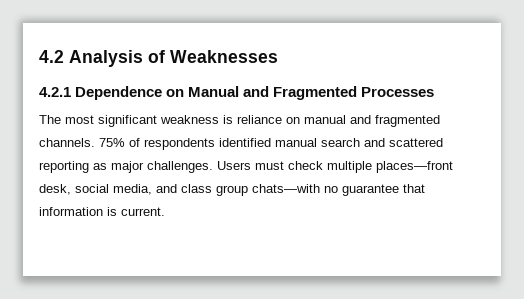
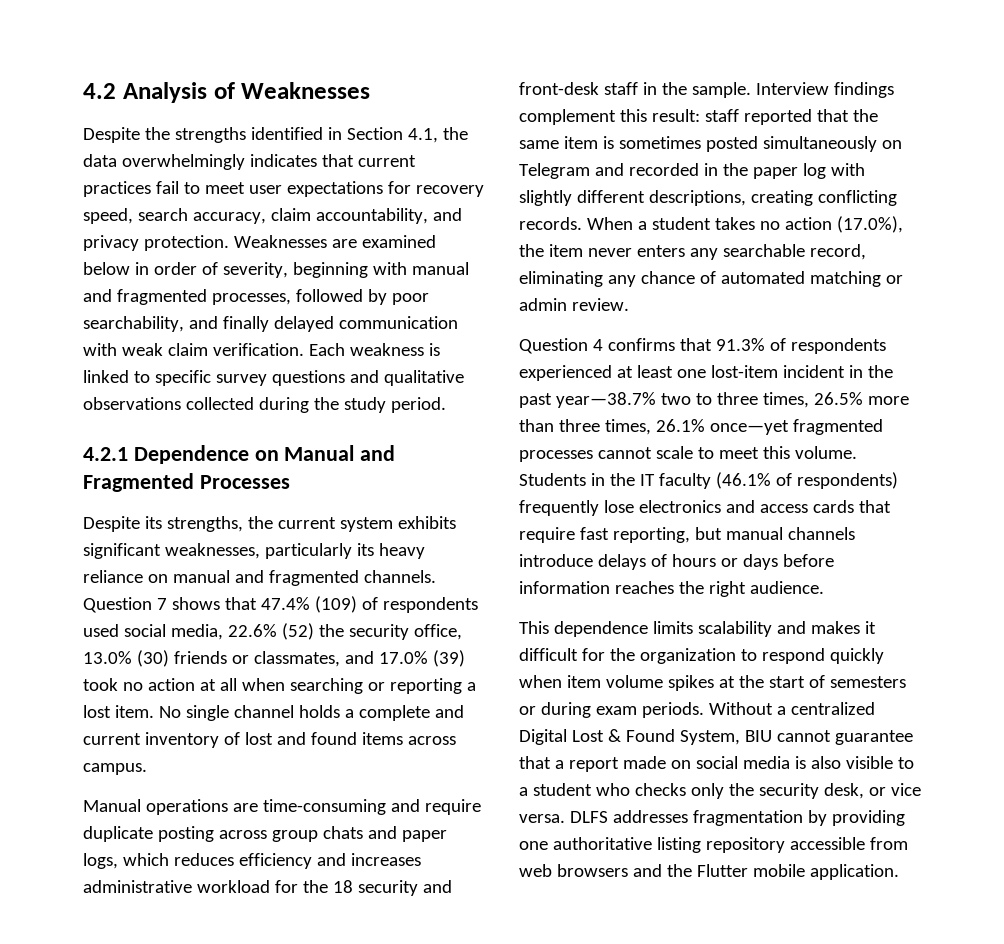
+ Despite the strengths identified in Section 4.1, the data overwhelmingly indicates that current practices fail to meet user expectations for recovery speed, search accuracy, claim accountability, and privacy protection. Weaknesses are examined below in order of severity, beginning with manual and fragmented processes, followed by poor searchability, and finally delayed communication with weak claim verification. Each weakness is linked to specific survey questions and qualitative observations collected during the study period.
- The most significant weakness is reliance on manual and fragmented channels.
+ Despite its strengths, the current system exhibits significant weaknesses, particularly its heavy reliance on manual and fragmented channels.
- 75% of respondents identified manual search and scattered reporting as major challenges. Users must check multiple places—front desk, social media, and class group chats—with no guarantee that information is current.
+ Question 7 shows that 47.4% (109) of respondents used social media, 22.6% (52) the security office, 13.0% (30) friends or classmates, and 17.0% (39) took no action at all when searching or reporting a lost item. No single channel holds a complete and current inventory of lost and found items across campus.
+ Manual operations are time-consuming and require duplicate posting across group chats and paper logs, which reduces efficiency and increases administrative workload for the 18 security and front-desk staff in the sample. Interview findings complement this result: staff reported that the same item is sometimes posted simultaneously on Telegram and recorded in the paper log with slightly different descriptions, creating conflicting records. When a student takes no action (17.0%), the item never enters any searchable record, eliminating any chance of automated matching or admin review.
+ Question 4 confirms that 91.3% of respondents experienced at least one lost-item incident in the past year—38.7% two to three times, 26.5% more than three times, 26.1% once—yet fragmented processes cannot scale to meet this volume. Students in the IT faculty (46.1% of respondents) frequently lose electronics and access cards that require fast reporting, but manual channels introduce delays of hours or days before information reaches the right audience.
+ This dependence limits scalability and makes it difficult for the organization to respond quickly when item volume spikes at the start of semesters or during exam periods. Without a centralized Digital Lost & Found System, BIU cannot guarantee that a report made on social media is also visible to a student who checks only the security desk, or vice versa. DLFS addresses fragmentation by providing one authoritative listing repository accessible from web browsers and the Flutter mobile application.

